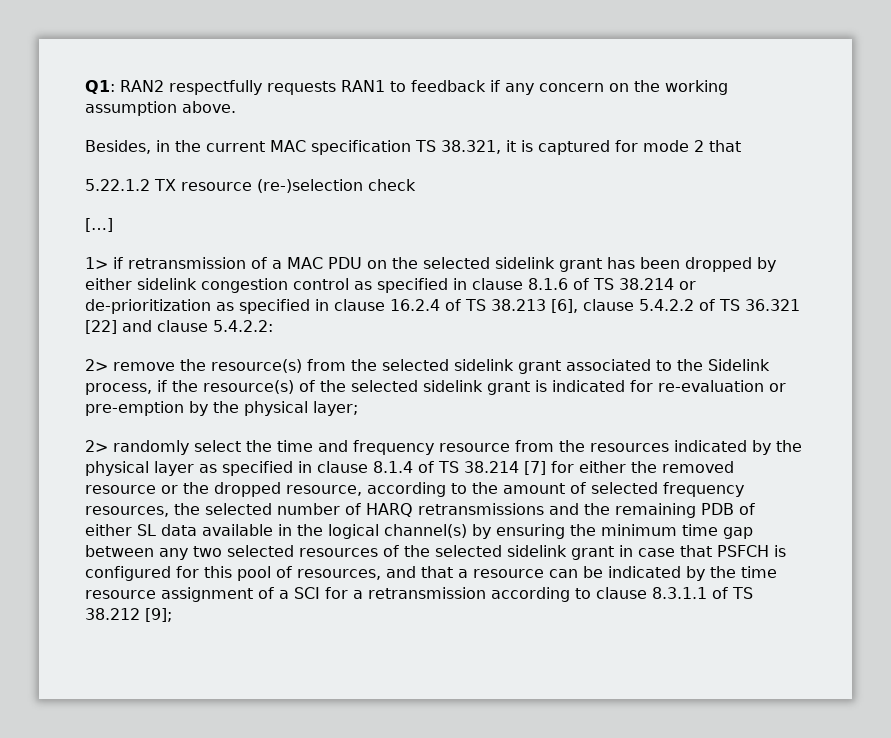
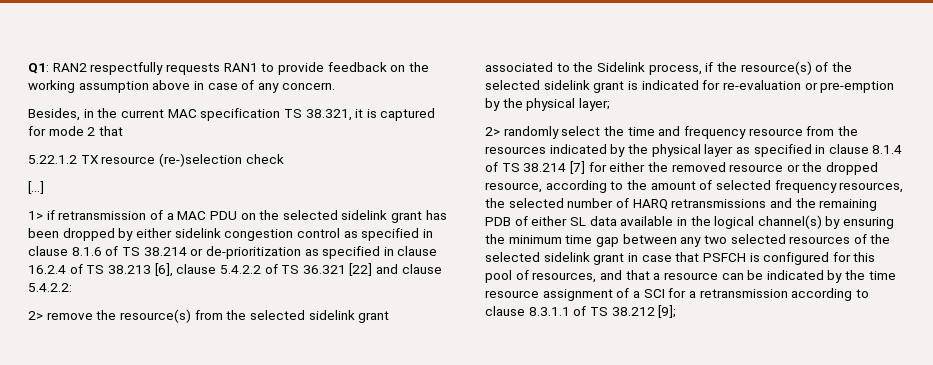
- Q1: RAN2 respectfully requests RAN1 to feedback if any concern on the working assumption above.
+ Q1: RAN2 respectfully requests RAN1 to provide feedback on the working assumption above in case of any concern.

